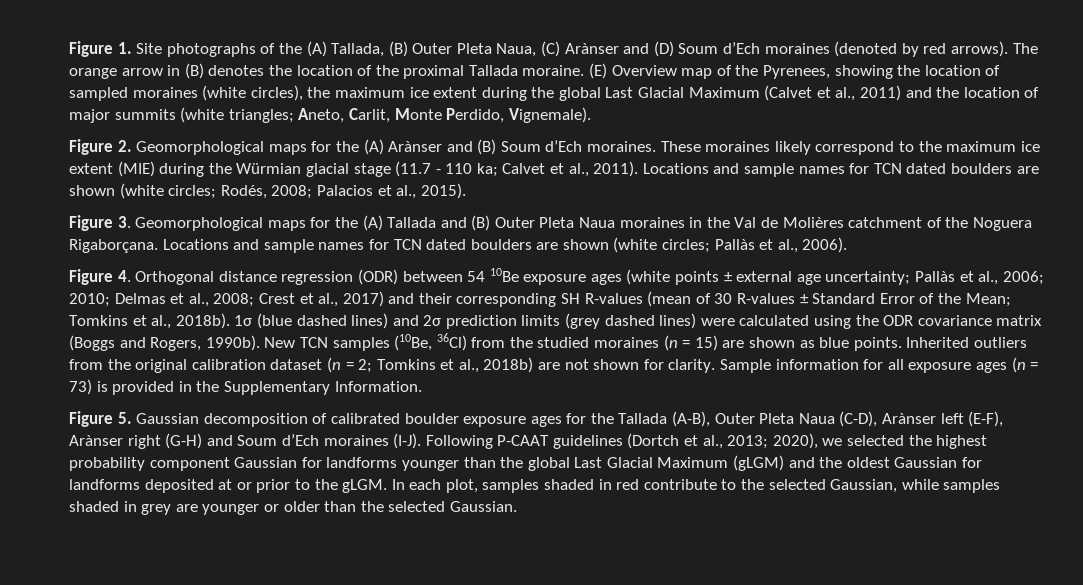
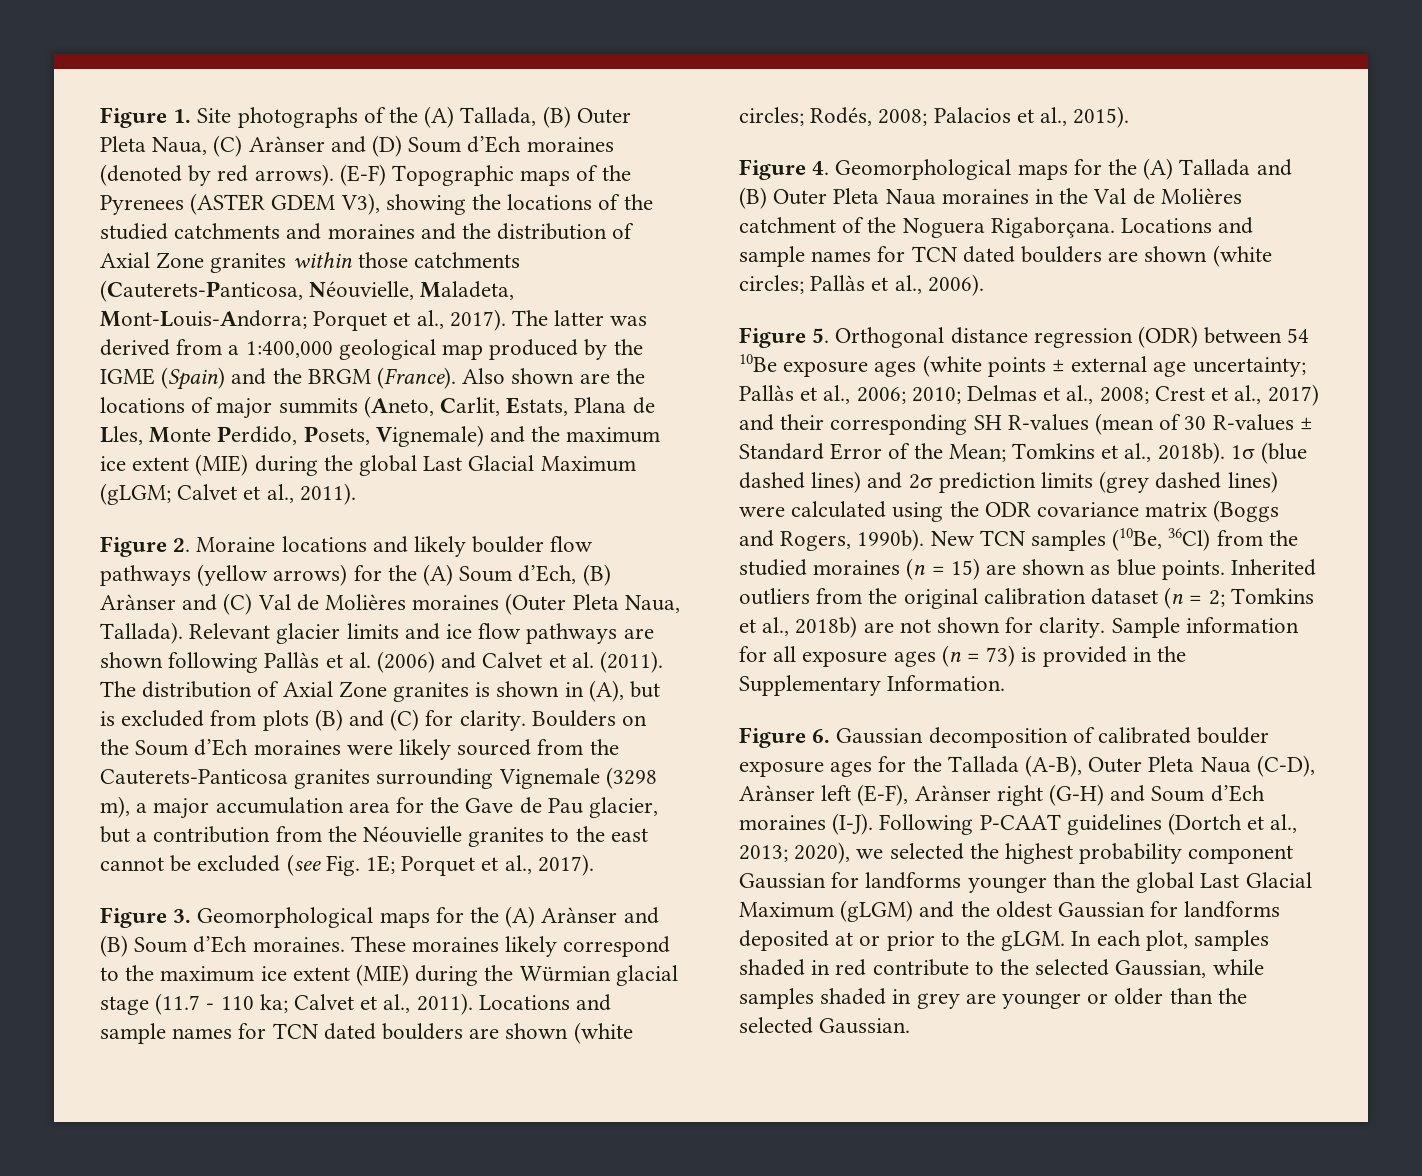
- The orange arrow in (B) denotes the location of the proximal Tallada moraine. (E) Overview map of the Pyrenees, showing the location of sampled moraines (white circles), the maximum ice extent during the global Last Glacial Maximum (Calvet et al., 2011) and the location of major summits (white triangles; Aneto, Carlit, Monte Perdido, Vignemale).
- Figure 2. Geomorphological maps for the (A) Arànser and (B) Soum d’Ech moraines.
+ (E-F) Topographic maps of the Pyrenees (ASTER GDEM V3), showing the locations of the studied catchments and moraines and the distribution of Axial Zone granites within those catchments (Cauterets-Panticosa, Néouvielle, Maladeta, Mont-Louis-Andorra; Porquet et al., 2017). The latter was derived from a 1:400,000 geological map produced by the IGME (Spain) and the BRGM (France). Also shown are the locations of major summits (Aneto, Carlit, Estats, Plana de Lles, Monte Perdido, Posets, Vignemale) and the maximum ice extent (MIE) during the global Last Glacial Maximum (gLGM; Calvet et al., 2011).
+ Figure 2. Moraine locations and likely boulder flow pathways (yellow arrows) for the (A) Soum d’Ech, (B) Arànser and (C) Val de Molières moraines (Outer Pleta Naua, Tallada). Relevant glacier limits and ice flow pathways are shown following Pallàs et al. (2006) and Calvet et al. (2011). The distribution of Axial Zone granites is shown in (A), but is excluded from plots (B) and (C) for clarity. Boulders on the Soum d’Ech moraines were likely sourced from the Cauterets-Panticosa granites surrounding Vignemale (3298 m), a major accumulation area for the Gave de Pau glacier, but a contribution from the Néouvielle granites to the east cannot be excluded (see Fig. 1E; Porquet et al., 2017).
+ Figure 3. Geomorphological maps for the (A) Arànser and (B) Soum d’Ech moraines.
- Figure 3. Geomorphological maps for the (A) Tallada and (B) Outer Pleta Naua moraines in the Val de Molières catchment of the Noguera Rigaborçana.
+ Figure 4. Geomorphological maps for the (A) Tallada and (B) Outer Pleta Naua moraines in the Val de Molières catchment of the Noguera Rigaborçana.
- Figure 4. Orthogonal distance regression (ODR) between 54 10Be exposure ages (white points ± external age uncertainty; Pallàs et al., 2006; 2010; Delmas et al., 2008; Crest et al., 2017) and their corresponding SH R-values (mean of 30 R-values ± Standard Error of the Mean; Tomkins et al., 2018b).
+ Figure 5. Orthogonal distance regression (ODR) between 54 10Be exposure ages (white points ± external age uncertainty; Pallàs et al., 2006; 2010; Delmas et al., 2008; Crest et al., 2017) and their corresponding SH R-values (mean of 30 R-values ± Standard Error of the Mean; Tomkins et al., 2018b).
- Figure 5. Gaussian decomposition of calibrated boulder exposure ages for the Tallada (A-B), Outer Pleta Naua (C-D), Arànser left (E-F), Arànser right (G-H) and Soum d’Ech moraines (I-J).
+ Figure 6. Gaussian decomposition of calibrated boulder exposure ages for the Tallada (A-B), Outer Pleta Naua (C-D), Arànser left (E-F), Arànser right (G-H) and Soum d’Ech moraines (I-J).

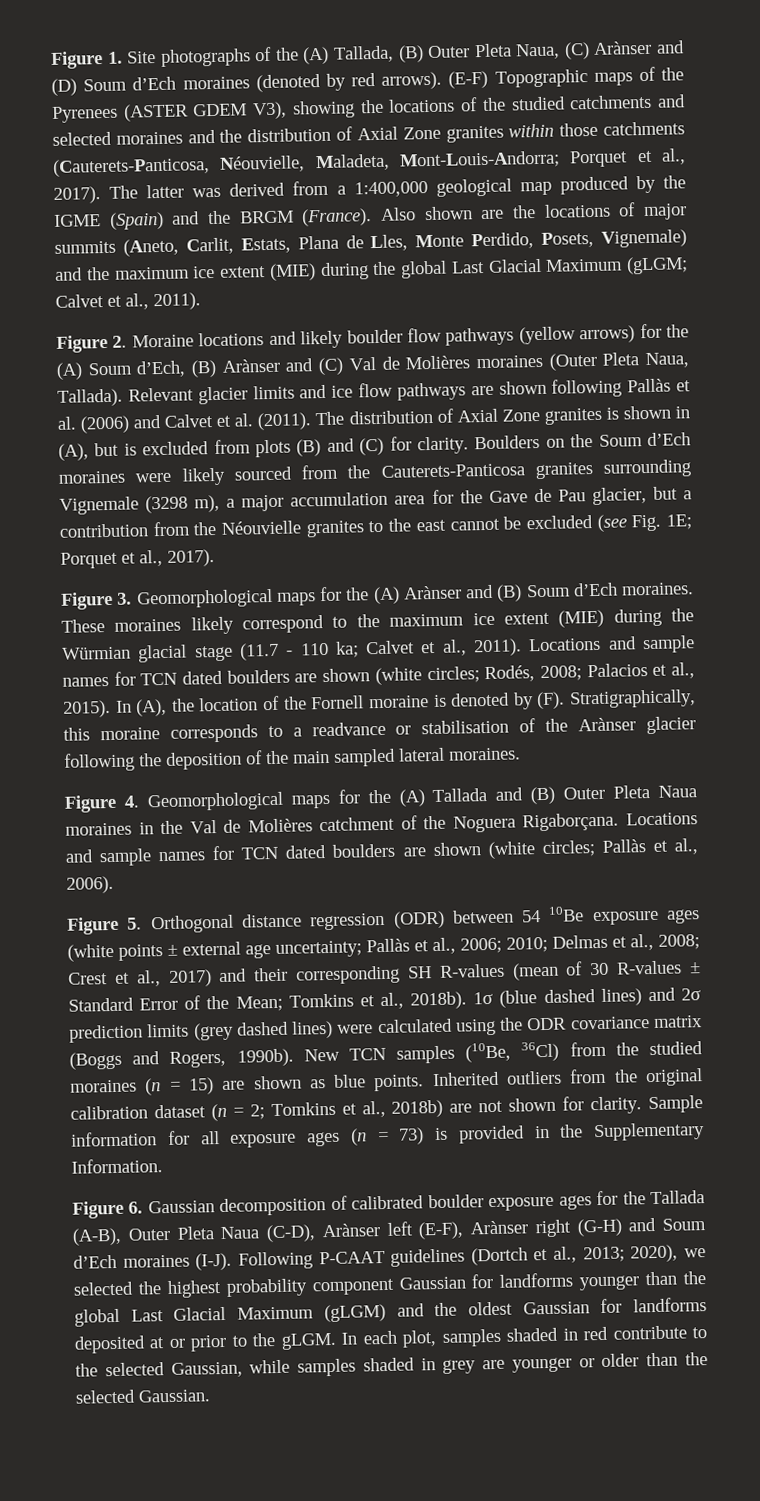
- (E-F) Topographic maps of the Pyrenees (ASTER GDEM V3), showing the locations of the studied catchments and moraines and the distribution of Axial Zone granites within those catchments (Cauterets-Panticosa, Néouvielle, Maladeta, Mont-Louis-Andorra; Porquet et al., 2017).
+ (E-F) Topographic maps of the Pyrenees (ASTER GDEM V3), showing the locations of the studied catchments and selected moraines and the distribution of Axial Zone granites within those catchments (Cauterets-Panticosa, Néouvielle, Maladeta, Mont-Louis-Andorra; Porquet et al., 2017).
+ In (A), the location of the Fornell moraine is denoted by (F). Stratigraphically, this moraine corresponds to a readvance or stabilisation of the Arànser glacier following the deposition of the main sampled lateral moraines.

